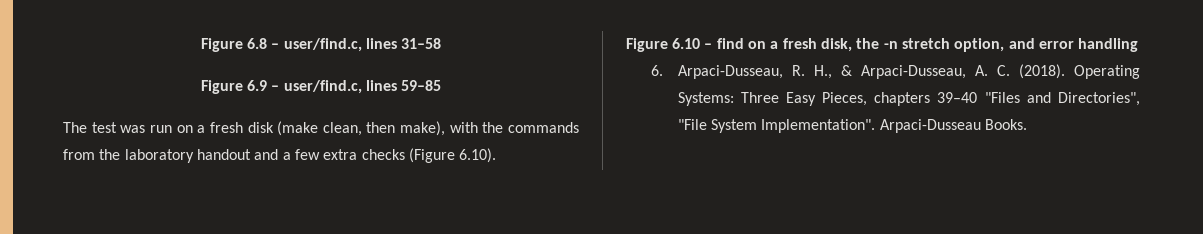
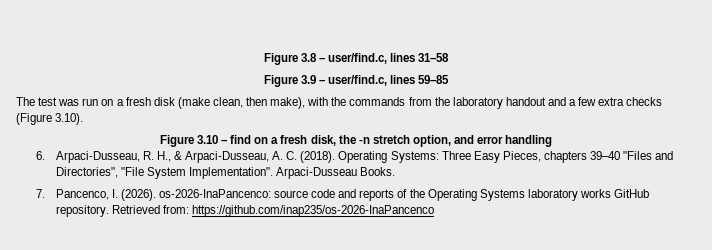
- Figure 6.8 – user/find.c, lines 31–58
+ Figure 3.8 – user/find.c, lines 31–58
- Figure 6.9 – user/find.c, lines 59–85
+ Figure 3.9 – user/find.c, lines 59–85
- The test was run on a fresh disk (make clean, then make), with the commands from the laboratory handout and a few extra checks (Figure 6.10).
- Figure 6.10 – find on a fresh disk, the -n stretch option, and error handling
+ The test was run on a fresh disk (make clean, then make), with the commands from the laboratory handout and a few extra checks (Figure 3.10).
+ Figure 3.10 – find on a fresh disk, the -n stretch option, and error handling
+ 7. Pancenco, I. (2026). os-2026-InaPancenco: source code and reports of the Operating Systems laboratory works GitHub repository. Retrieved from: https://github.com/inap235/os-2026-InaPancenco

